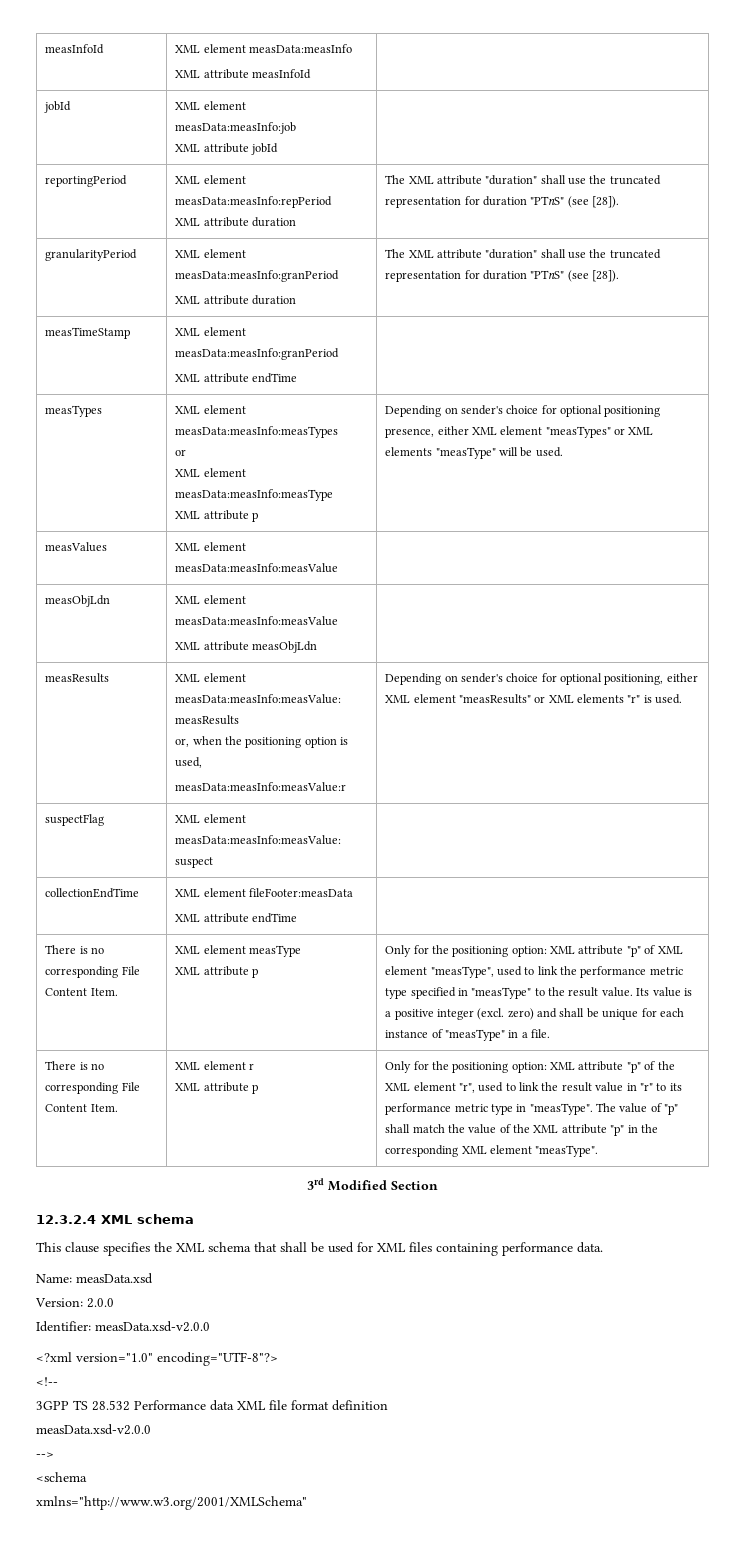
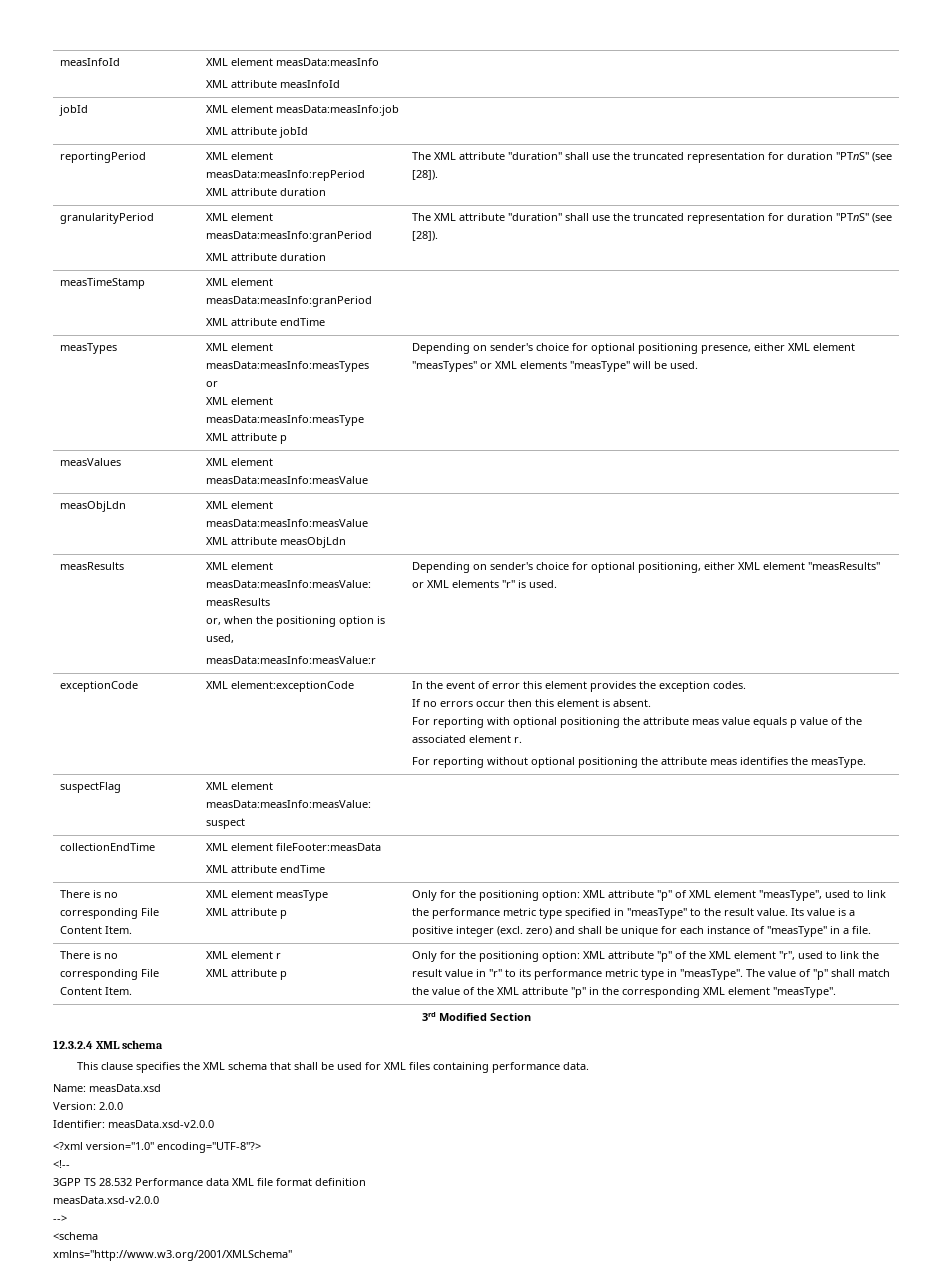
+ exceptionCode | XML element:exceptionCode | In the event of error this element provides the exception codes.
+ If no errors occur then this element is absent.
+ For reporting with optional positioning the attribute meas value equals p value of the associated element r.
+ For reporting without optional positioning the attribute meas identifies the measType.

